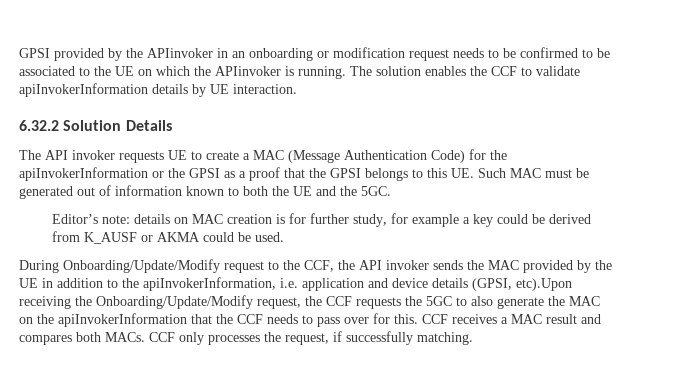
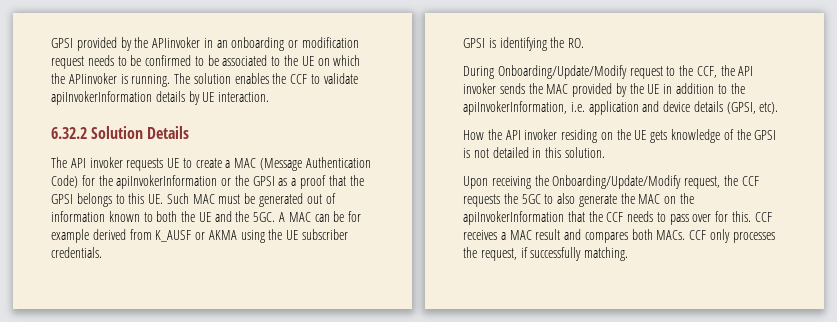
- The API invoker requests UE to create a MAC (Message Authentication Code) for the apiInvokerInformation or the GPSI as a proof that the GPSI belongs to this UE. Such MAC must be generated out of information known to both the UE and the 5GC.
- Editor’s note: details on MAC creation is for further study, for example a key could be derived from K_AUSF or AKMA could be used.
+ The API invoker requests UE to create a MAC (Message Authentication Code) for the apiInvokerInformation or the GPSI as a proof that the GPSI belongs to this UE. Such MAC must be generated out of information known to both the UE and the 5GC. A MAC can be for example derived from K_AUSF or AKMA using the UE subscriber credentials.
+ GPSI is identifying the RO.
- During Onboarding/Update/Modify request to the CCF, the API invoker sends the MAC provided by the UE in addition to the apiInvokerInformation, i.e. application and device details (GPSI, etc).Upon receiving the Onboarding/Update/Modify request, the CCF requests the 5GC to also generate the MAC on the apiInvokerInformation that the CCF needs to pass over for this.
+ During Onboarding/Update/Modify request to the CCF, the API invoker sends the MAC provided by the UE in addition to the apiInvokerInformation, i.e. application and device details (GPSI, etc).
+ How the API invoker residing on the UE gets knowledge of the GPSI is not detailed in this solution.
+ Upon receiving the Onboarding/Update/Modify request, the CCF requests the 5GC to also generate the MAC on the apiInvokerInformation that the CCF needs to pass over for this.

